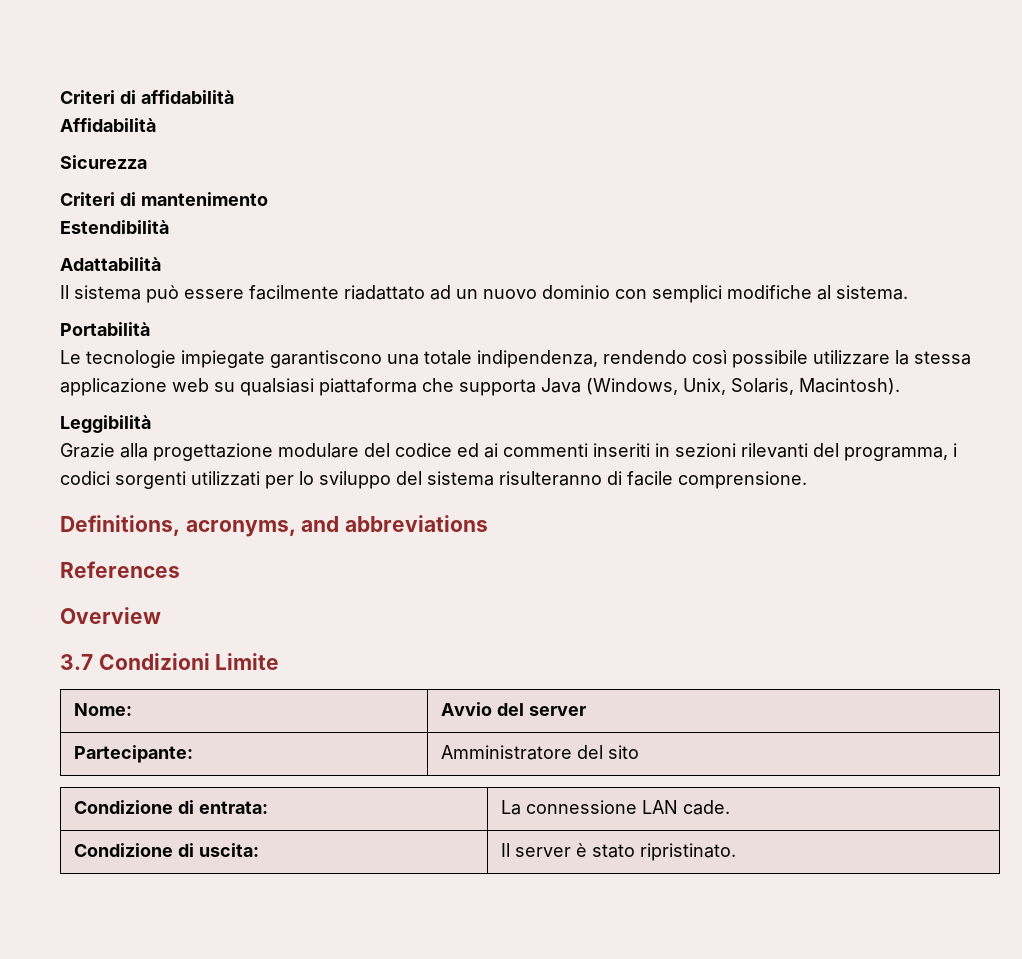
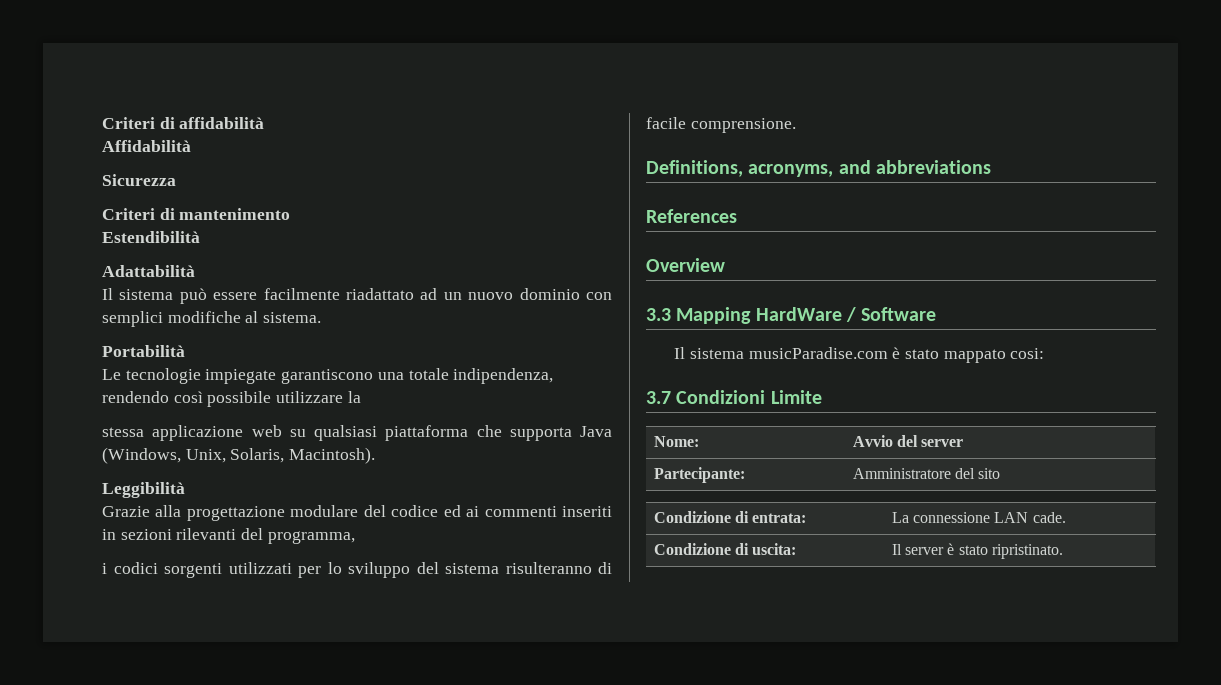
- Le tecnologie impiegate garantiscono una totale indipendenza, rendendo così possibile utilizzare la stessa applicazione web su qualsiasi piattaforma che supporta Java (Windows, Unix, Solaris, Macintosh).
+ Le tecnologie impiegate garantiscono una totale indipendenza, rendendo così possibile utilizzare la
+ stessa applicazione web su qualsiasi piattaforma che supporta Java (Windows, Unix, Solaris, Macintosh).
- Grazie alla progettazione modulare del codice ed ai commenti inseriti in sezioni rilevanti del programma, i codici sorgenti utilizzati per lo sviluppo del sistema risulteranno di facile comprensione.
+ Grazie alla progettazione modulare del codice ed ai commenti inseriti in sezioni rilevanti del programma,
+ i codici sorgenti utilizzati per lo sviluppo del sistema risulteranno di facile comprensione.
+ 3.3 Mapping HardWare / Software
+ Il sistema musicParadise.com è stato mappato cosi:

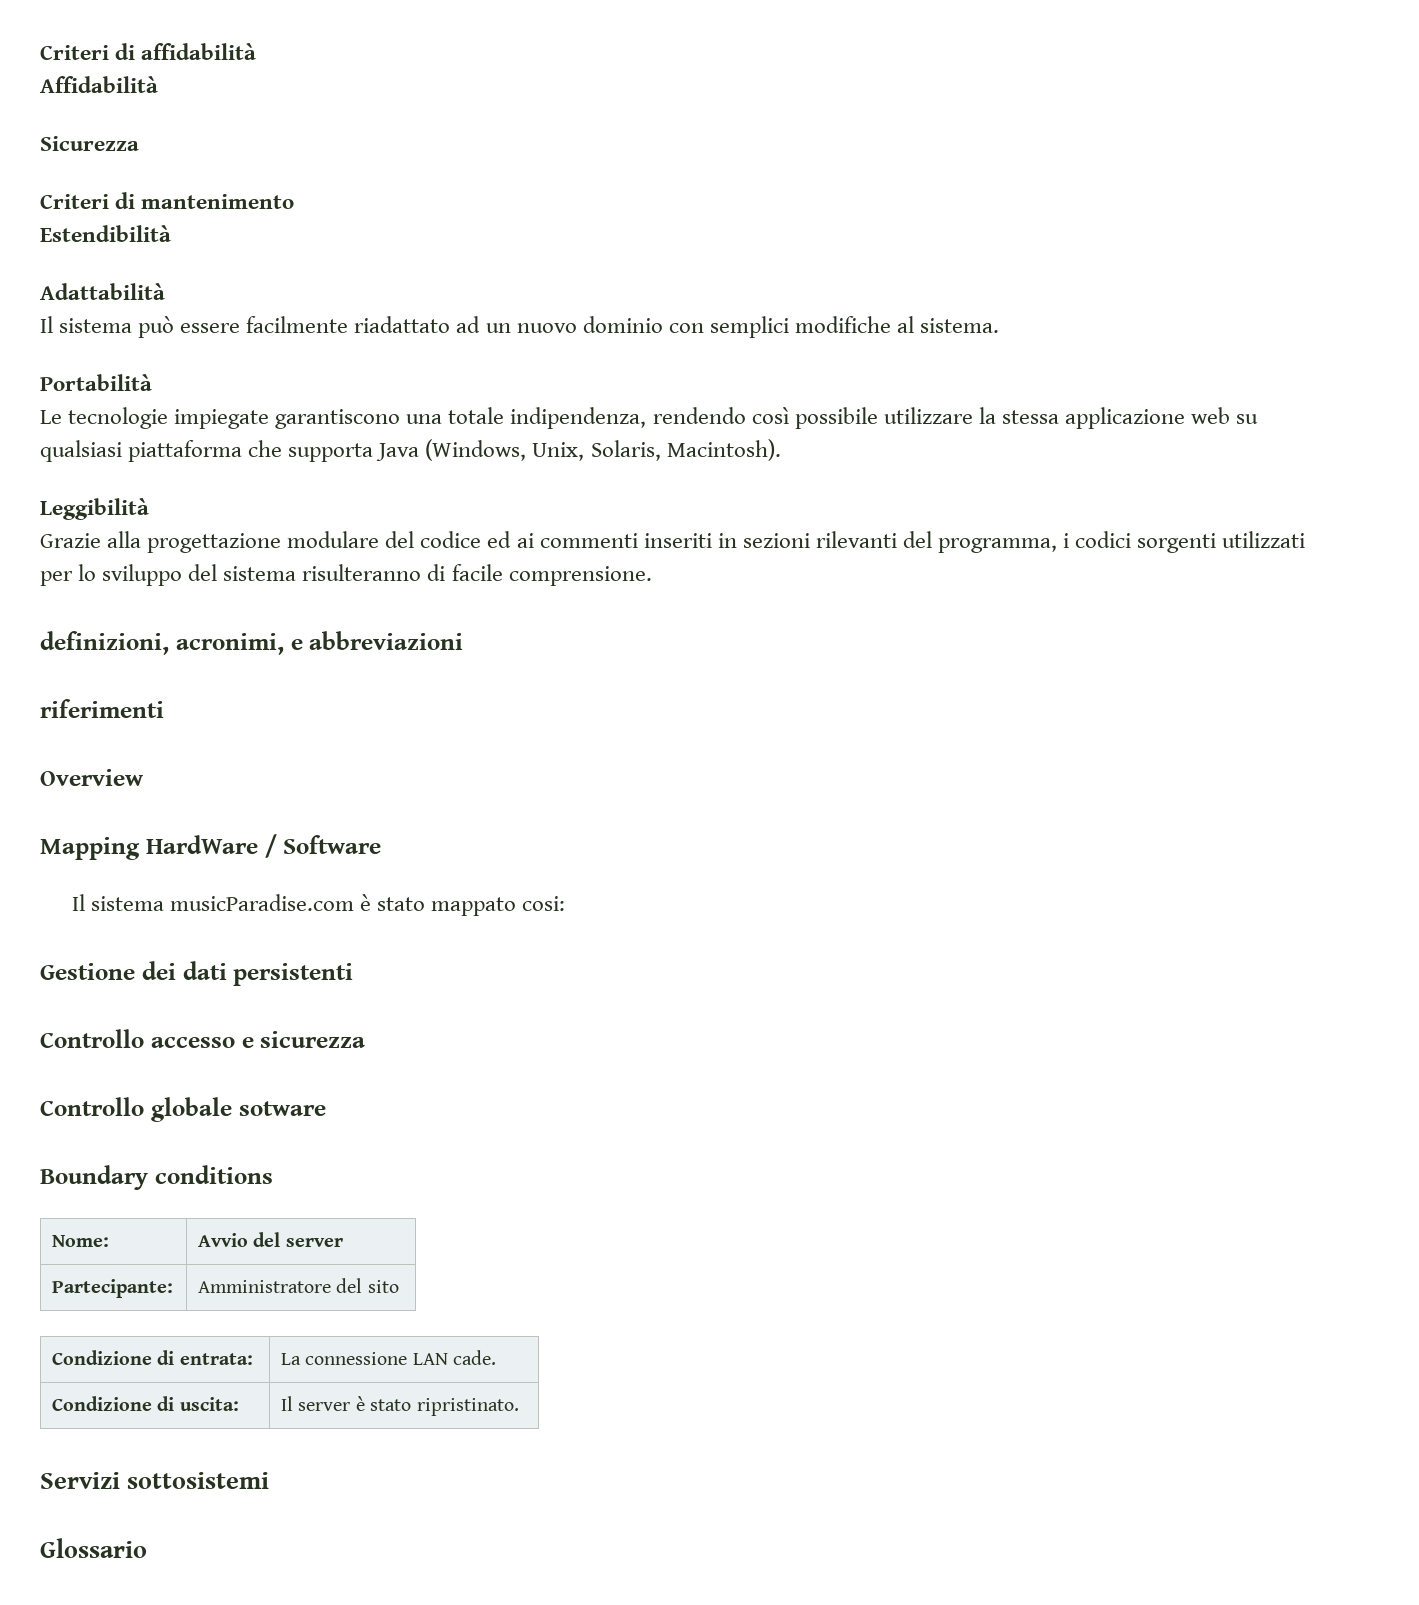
- Le tecnologie impiegate garantiscono una totale indipendenza, rendendo così possibile utilizzare la
- stessa applicazione web su qualsiasi piattaforma che supporta Java (Windows, Unix, Solaris, Macintosh).
+ Le tecnologie impiegate garantiscono una totale indipendenza, rendendo così possibile utilizzare la stessa applicazione web su qualsiasi piattaforma che supporta Java (Windows, Unix, Solaris, Macintosh).
- Grazie alla progettazione modulare del codice ed ai commenti inseriti in sezioni rilevanti del programma,
- i codici sorgenti utilizzati per lo sviluppo del sistema risulteranno di facile comprensione.
+ Grazie alla progettazione modulare del codice ed ai commenti inseriti in sezioni rilevanti del programma, i codici sorgenti utilizzati per lo sviluppo del sistema risulteranno di facile comprensione.
- Definitions, acronyms, and abbreviations
- References
+ definizioni, acronimi, e abbreviazioni
+ riferimenti
- 3.3 Mapping HardWare / Software
+ Mapping HardWare / Software
- 3.7 Condizioni Limite
+ Gestione dei dati persistenti
+ Controllo accesso e sicurezza
+ Controllo globale sotware
+ Boundary conditions
+ Servizi sottosistemi
+ Glossario

